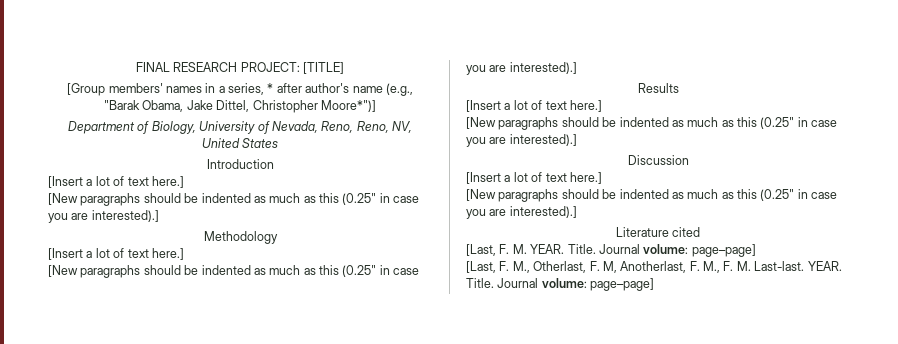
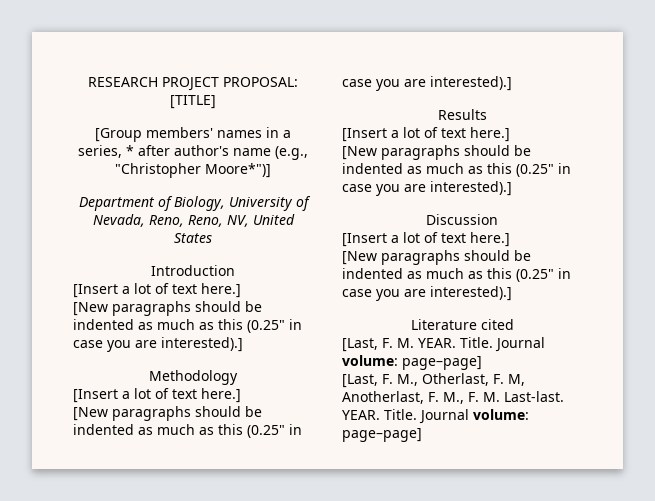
- FINAL RESEARCH PROJECT: [TITLE]
+ RESEARCH PROJECT PROPOSAL: [TITLE]
- [Group members' names in a series, * after author's name (e.g., "Barak Obama, Jake Dittel, Christopher Moore*")]
+ [Group members' names in a series, * after author's name (e.g., "Christopher Moore*")]

